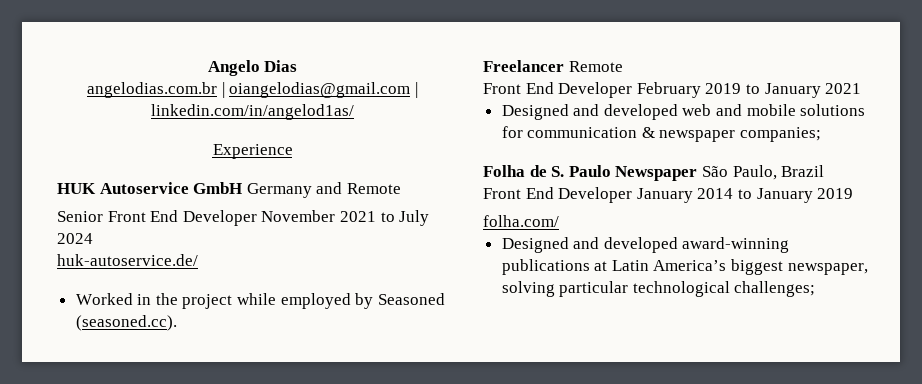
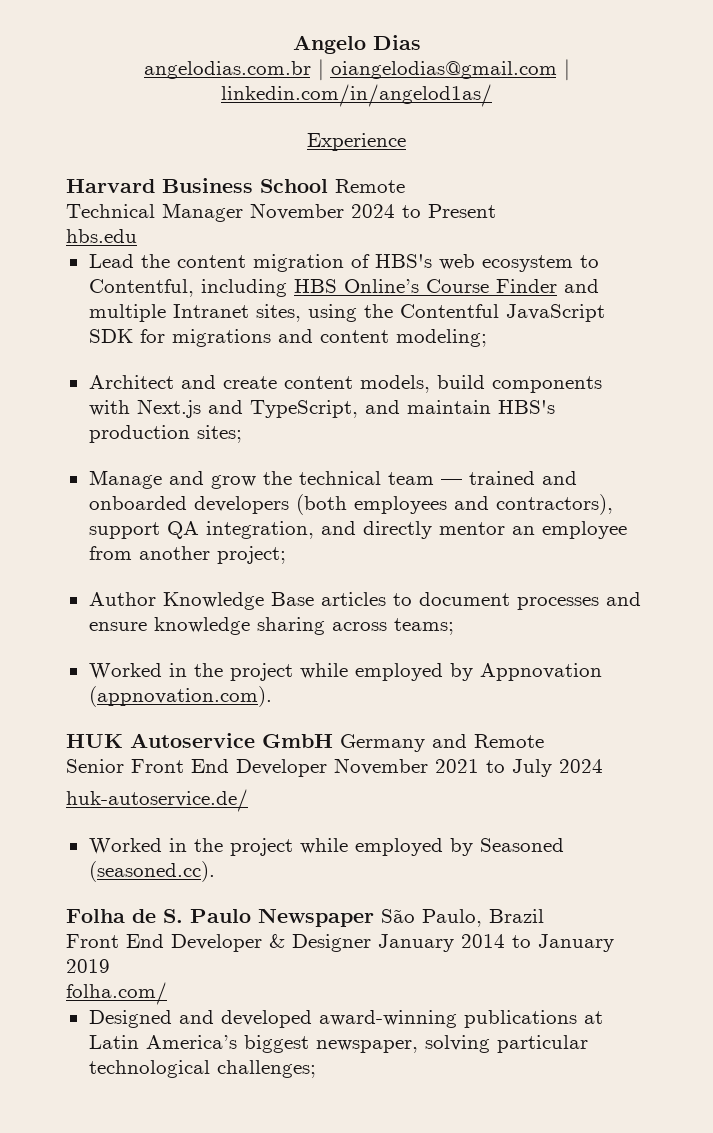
+ Harvard Business School Remote
+ Technical Manager November 2024 to Present
+ hbs.edu
+ Lead the content migration of HBS's web ecosystem to Contentful, including HBS Online’s Course Finder and multiple Intranet sites, using the Contentful JavaScript SDK for migrations and content modeling;
+ Architect and create content models, build components with Next.js and TypeScript, and maintain HBS's production sites;
+ Manage and grow the technical team — trained and onboarded developers (both employees and contractors), support QA integration, and directly mentor an employee from another project;
+ Author Knowledge Base articles to document processes and ensure knowledge sharing across teams;
+ Worked in the project while employed by Appnovation (appnovation.com).
- Freelancer Remote
- Front End Developer February 2019 to January 2021
- Designed and developed web and mobile solutions for communication & newspaper companies;
- Front End Developer January 2014 to January 2019
+ Front End Developer & Designer January 2014 to January 2019

